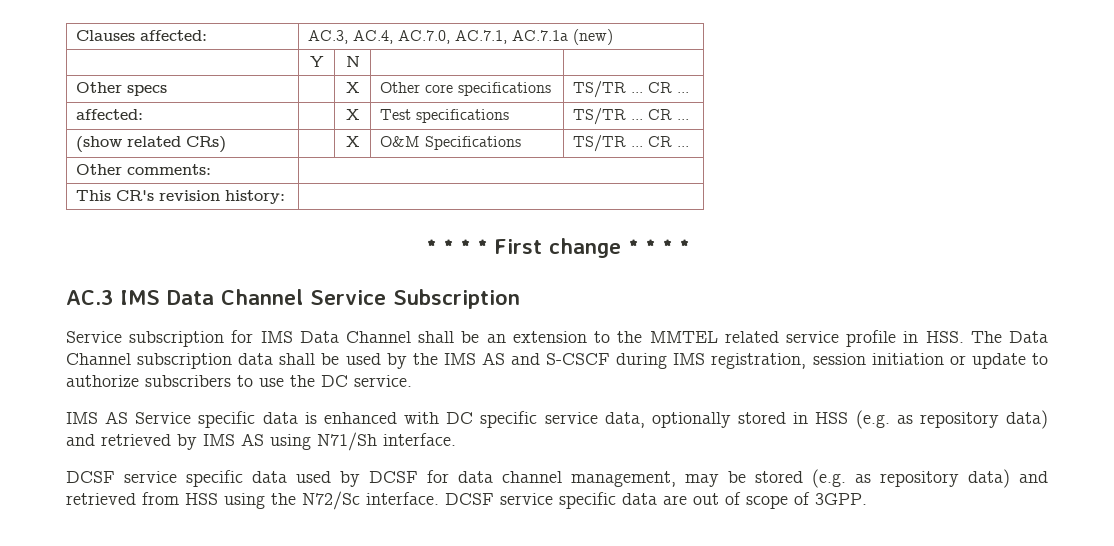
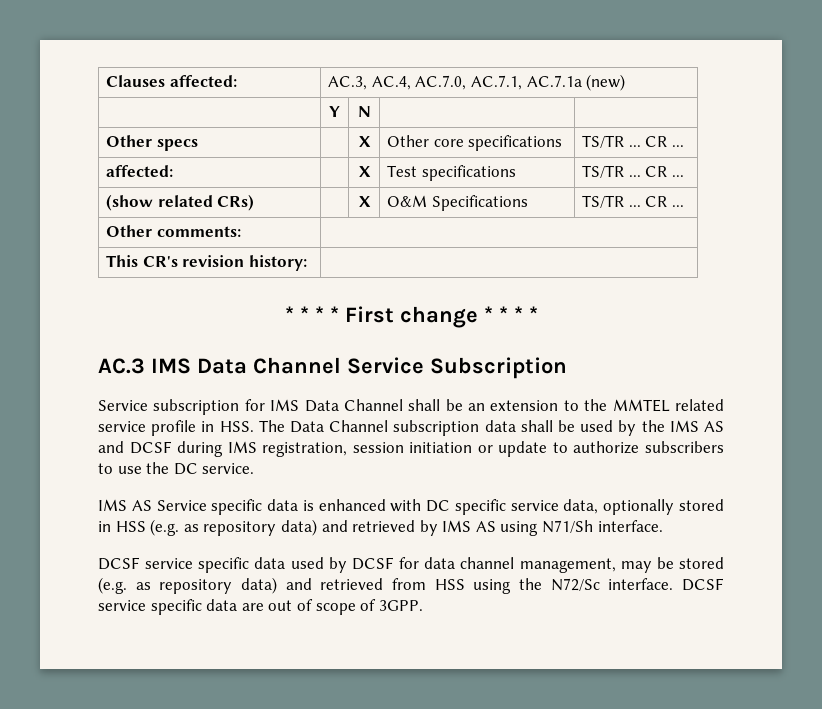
- Service subscription for IMS Data Channel shall be an extension to the MMTEL related service profile in HSS. The Data Channel subscription data shall be used by the IMS AS and S-CSCF during IMS registration, session initiation or update to authorize subscribers to use the DC service.
+ Service subscription for IMS Data Channel shall be an extension to the MMTEL related service profile in HSS. The Data Channel subscription data shall be used by the IMS AS and DCSF during IMS registration, session initiation or update to authorize subscribers to use the DC service.

